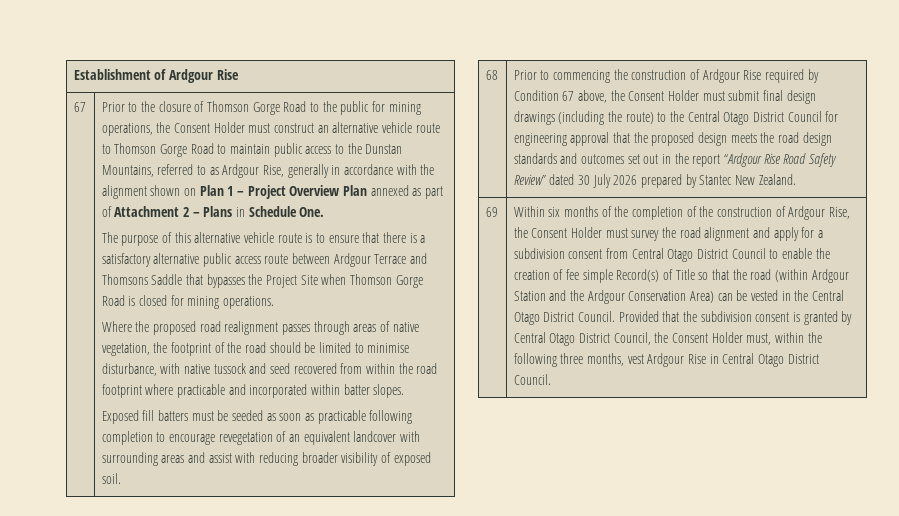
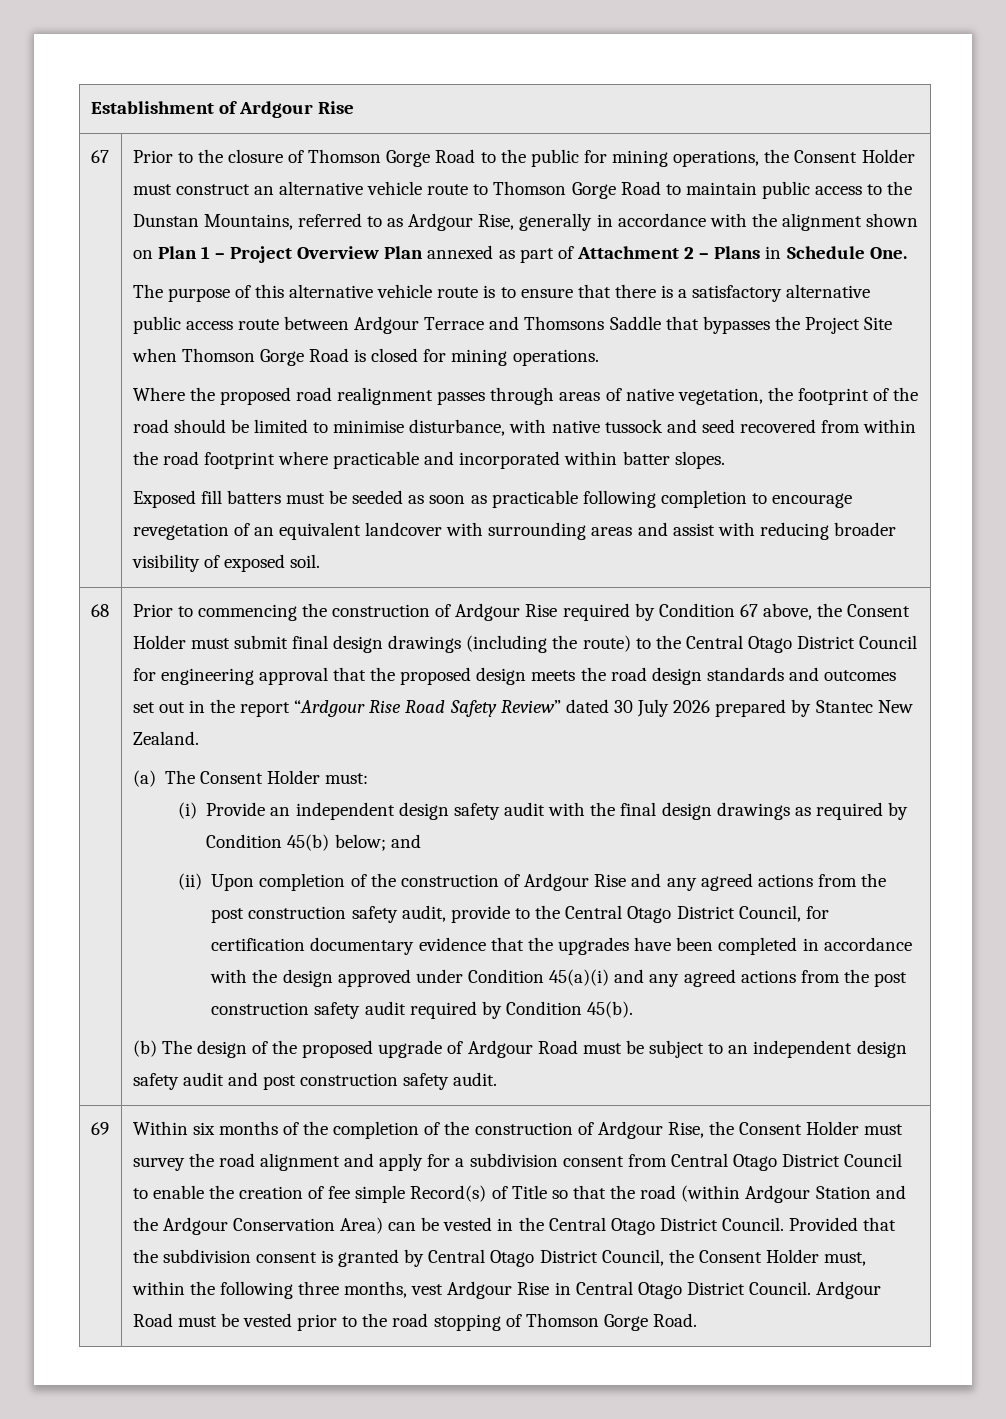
+ (a) The Consent Holder must:
+ (i) Provide an independent design safety audit with the final design drawings as required by Condition 45(b) below; and
+ (ii) Upon completion of the construction of Ardgour Rise and any agreed actions from the post construction safety audit, provide to the Central Otago District Council, for certification documentary evidence that the upgrades have been completed in accordance with the design approved under Condition 45(a)(i) and any agreed actions from the post construction safety audit required by Condition 45(b).
+ (b) The design of the proposed upgrade of Ardgour Road must be subject to an independent design safety audit and post construction safety audit.
+ Ardgour Road must be vested prior to the road stopping of Thomson Gorge Road.

